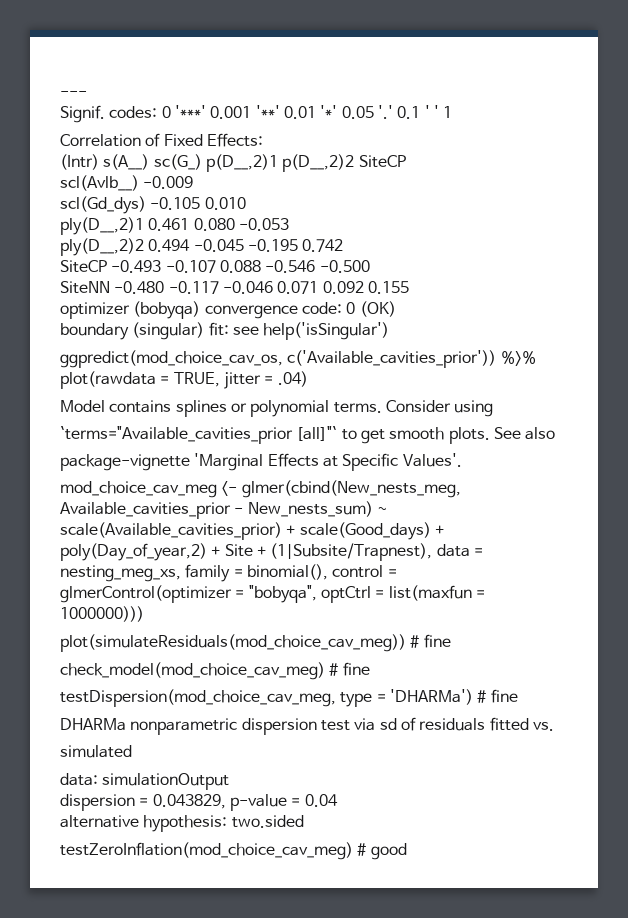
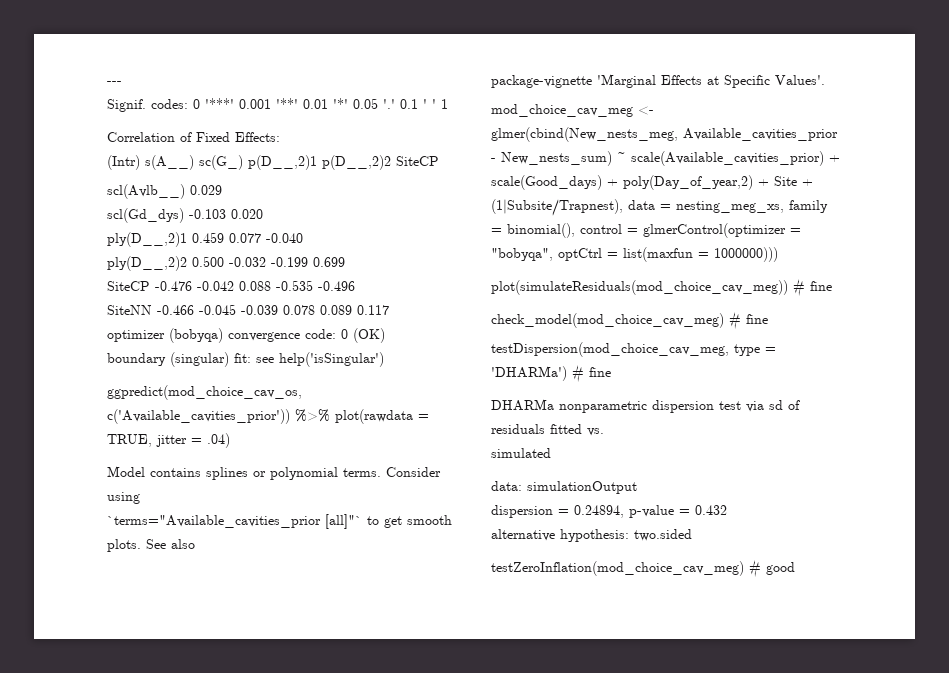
- scl(Avlb__) -0.009
+ scl(Avlb__) 0.029
- scl(Gd_dys) -0.105 0.010
+ scl(Gd_dys) -0.103 0.020
- ply(D__,2)1 0.461 0.080 -0.053
- ply(D__,2)2 0.494 -0.045 -0.195 0.742
- SiteCP -0.493 -0.107 0.088 -0.546 -0.500
- SiteNN -0.480 -0.117 -0.046 0.071 0.092 0.155
+ ply(D__,2)1 0.459 0.077 -0.040
+ ply(D__,2)2 0.500 -0.032 -0.199 0.699
+ SiteCP -0.476 -0.042 0.088 -0.535 -0.496
+ SiteNN -0.466 -0.045 -0.039 0.078 0.089 0.117
- dispersion = 0.043829, p-value = 0.04
+ dispersion = 0.24894, p-value = 0.432

